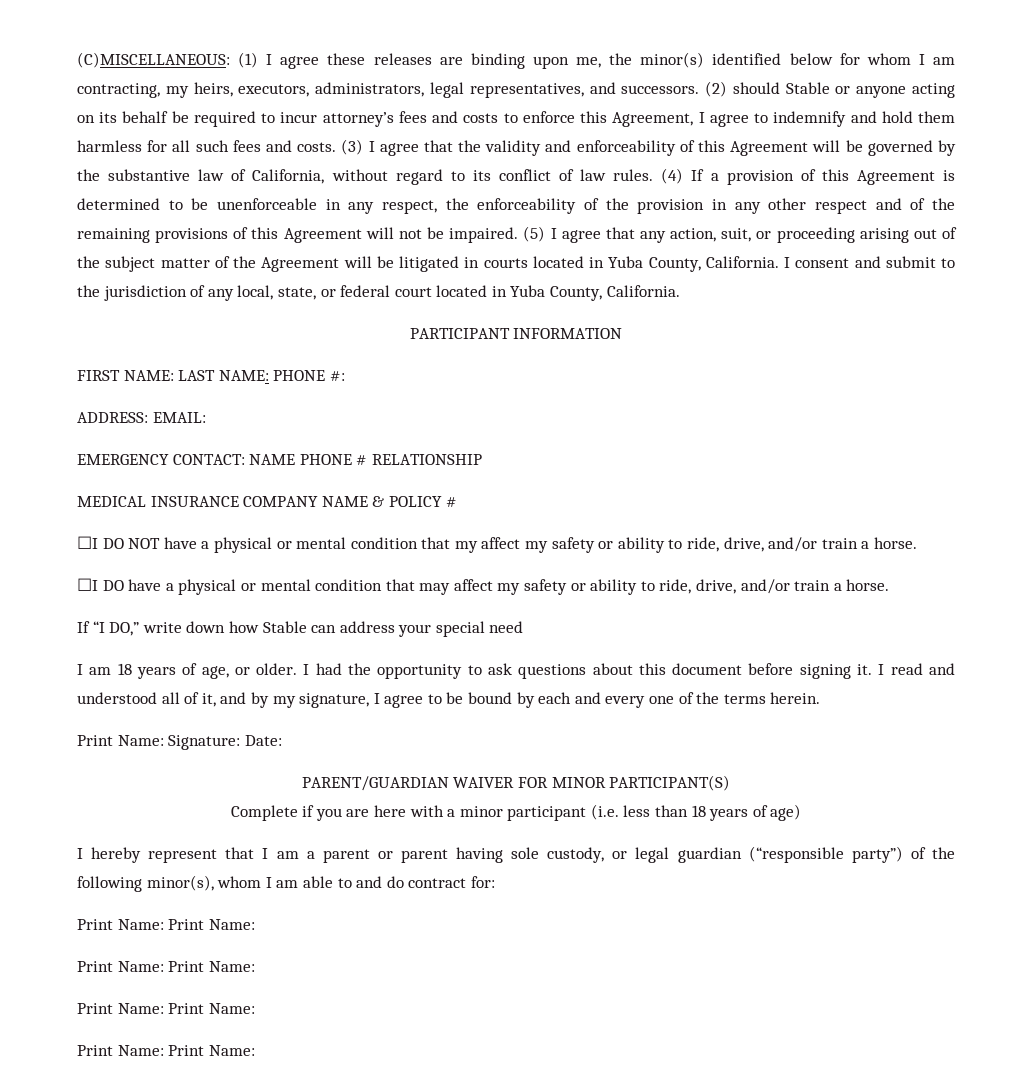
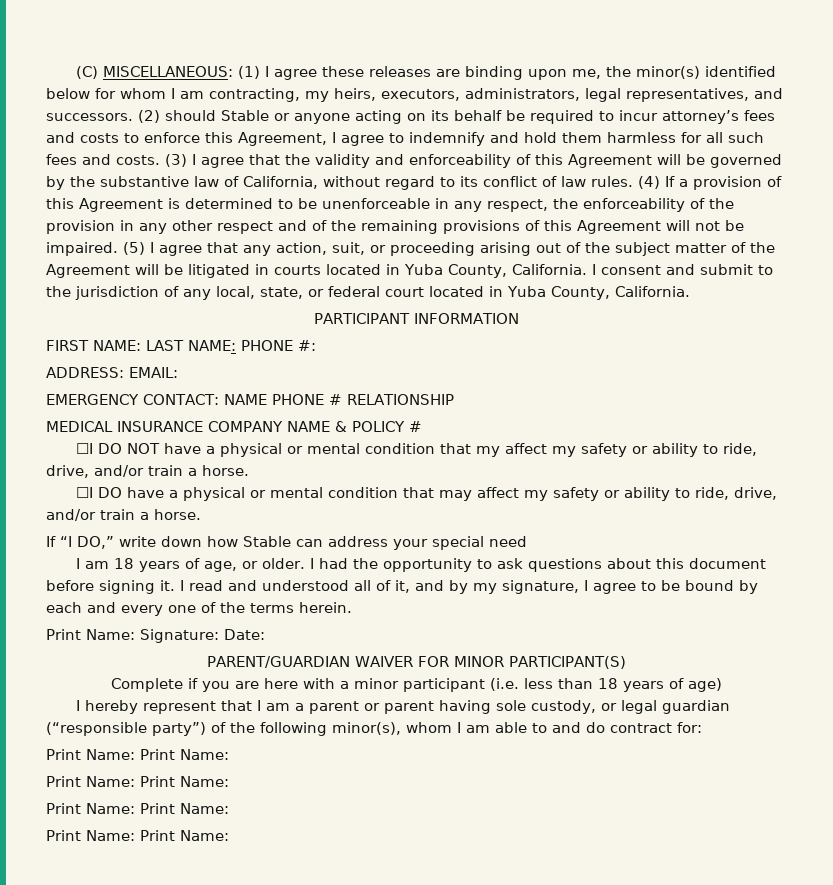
- (C)MISCELLANEOUS: (1) I agree these releases are binding upon me, the minor(s) identified below for whom I am contracting, my heirs, executors, administrators, legal representatives, and successors.
+ (C) MISCELLANEOUS: (1) I agree these releases are binding upon me, the minor(s) identified below for whom I am contracting, my heirs, executors, administrators, legal representatives, and successors.

